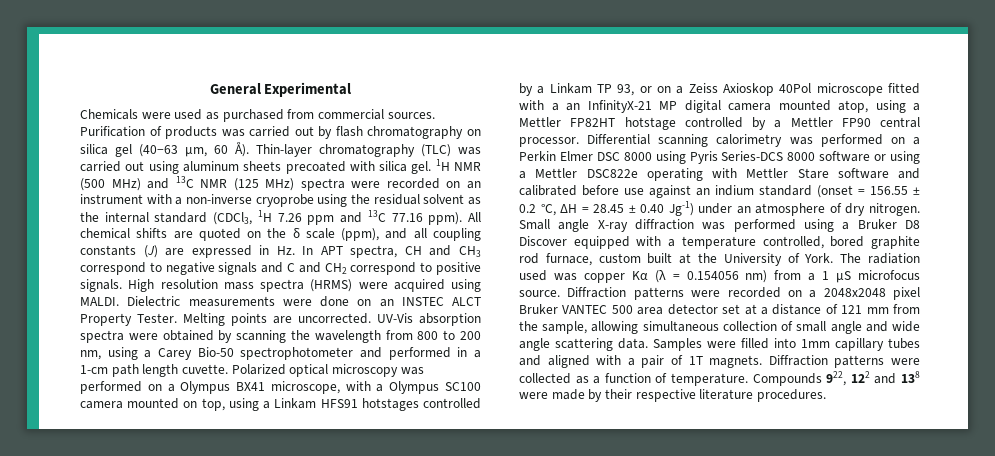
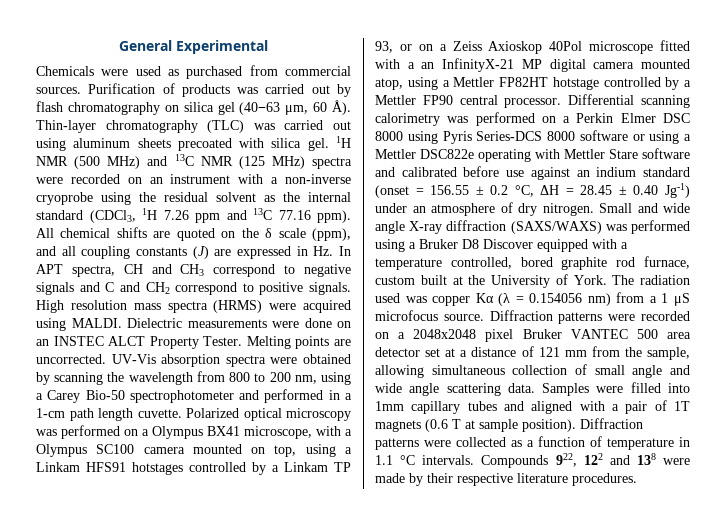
- Small angle X-ray diffraction was performed using a Bruker D8 Discover equipped with a temperature controlled, bored graphite rod furnace, custom built at the University of York.
+ Small and wide angle X-ray diffraction (SAXS/WAXS) was performed using a Bruker D8 Discover equipped with a temperature controlled, bored graphite rod furnace, custom built at the University of York.
- Samples were filled into 1mm capillary tubes and aligned with a pair of 1T magnets.
+ Samples were filled into 1mm capillary tubes and aligned with a pair of 1T magnets (0.6 T at sample position).
- Diffraction patterns were collected as a function of temperature.
+ Diffraction patterns were collected as a function of temperature in 1.1 °C intervals.

